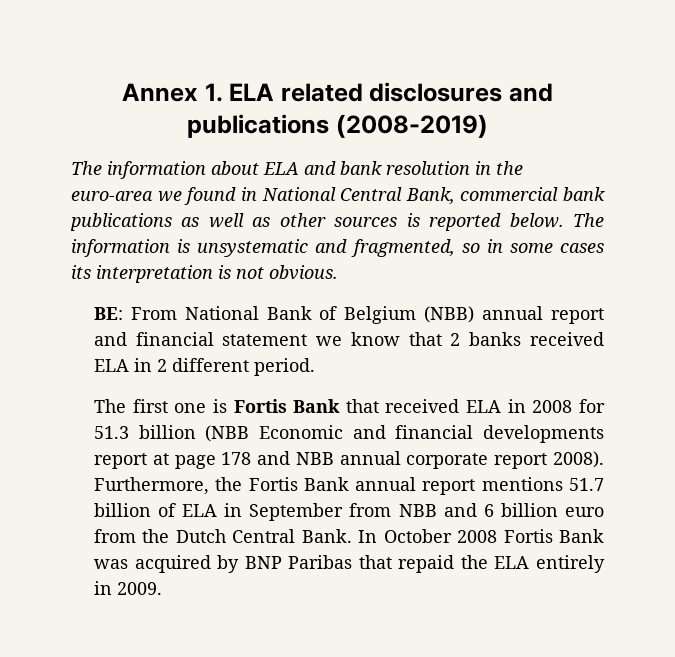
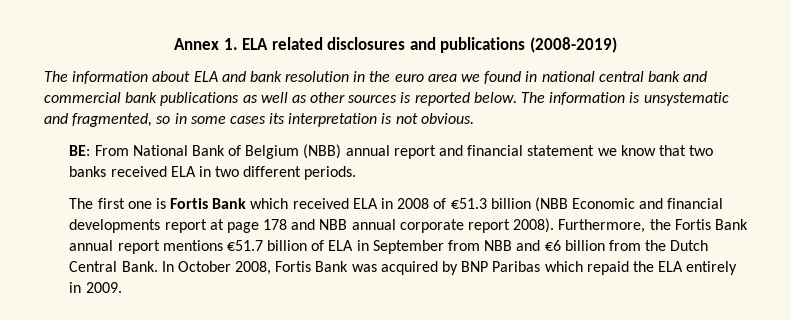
- The information about ELA and bank resolution in the euro-area we found in National Central Bank, commercial bank publications as well as other sources is reported below.
+ The information about ELA and bank resolution in the euro area we found in national central bank and commercial bank publications as well as other sources is reported below.
- BE: From National Bank of Belgium (NBB) annual report and financial statement we know that 2 banks received ELA in 2 different period.
+ BE: From National Bank of Belgium (NBB) annual report and financial statement we know that two banks received ELA in two different periods.
- The first one is Fortis Bank that received ELA in 2008 for 51.3 billion (NBB Economic and financial developments report at page 178 and NBB annual corporate report 2008).
+ The first one is Fortis Bank which received ELA in 2008 of €51.3 billion (NBB Economic and financial developments report at page 178 and NBB annual corporate report 2008).
- Furthermore, the Fortis Bank annual report mentions 51.7 billion of ELA in September from NBB and 6 billion euro from the Dutch Central Bank.
+ Furthermore, the Fortis Bank annual report mentions €51.7 billion of ELA in September from NBB and €6 billion from the Dutch Central Bank.
- In October 2008 Fortis Bank was acquired by BNP Paribas that repaid the ELA entirely in 2009.
+ In October 2008, Fortis Bank was acquired by BNP Paribas which repaid the ELA entirely in 2009.

